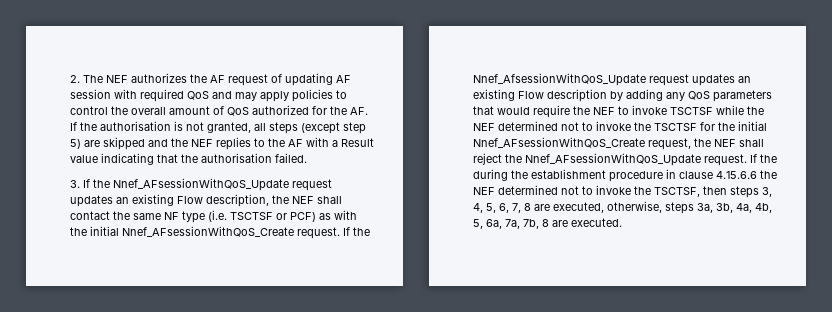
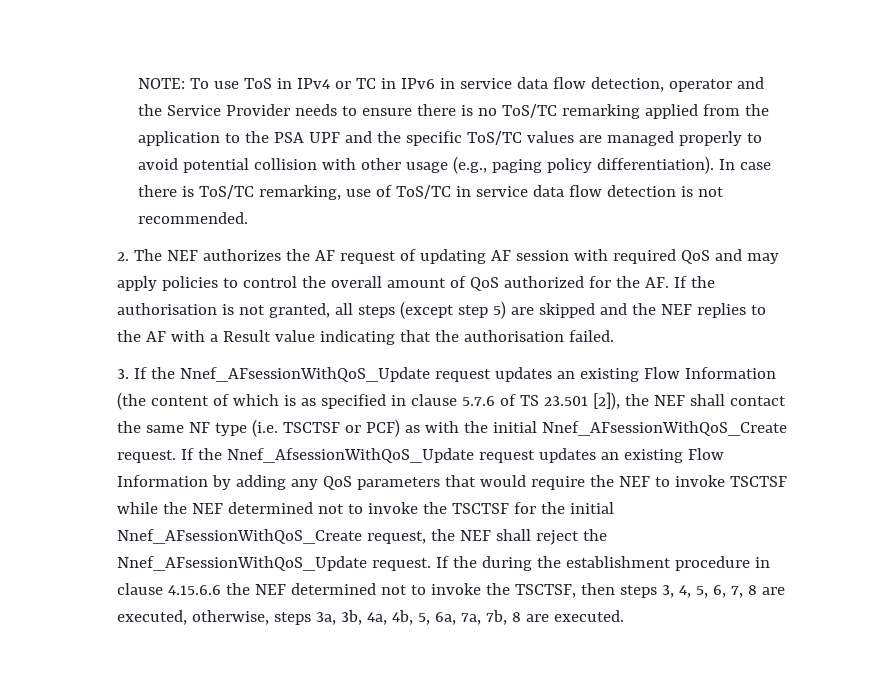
+ NOTE: To use ToS in IPv4 or TC in IPv6 in service data flow detection, operator and the Service Provider needs to ensure there is no ToS/TC remarking applied from the application to the PSA UPF and the specific ToS/TC values are managed properly to avoid potential collision with other usage (e.g., paging policy differentiation). In case there is ToS/TC remarking, use of ToS/TC in service data flow detection is not recommended.
- 3. If the Nnef_AFsessionWithQoS_Update request updates an existing Flow description, the NEF shall contact the same NF type (i.e. TSCTSF or PCF) as with the initial Nnef_AFsessionWithQoS_Create request.
+ 3. If the Nnef_AFsessionWithQoS_Update request updates an existing Flow Information (the content of which is as specified in clause 5.7.6 of TS 23.501 [2]), the NEF shall contact the same NF type (i.e. TSCTSF or PCF) as with the initial Nnef_AFsessionWithQoS_Create request.
- If the Nnef_AfsessionWithQoS_Update request updates an existing Flow description by adding any QoS parameters that would require the NEF to invoke TSCTSF while the NEF determined not to invoke the TSCTSF for the initial Nnef_AFsessionWithQoS_Create request, the NEF shall reject the Nnef_AFsessionWithQoS_Update request.
+ If the Nnef_AfsessionWithQoS_Update request updates an existing Flow Information by adding any QoS parameters that would require the NEF to invoke TSCTSF while the NEF determined not to invoke the TSCTSF for the initial Nnef_AFsessionWithQoS_Create request, the NEF shall reject the Nnef_AFsessionWithQoS_Update request.

